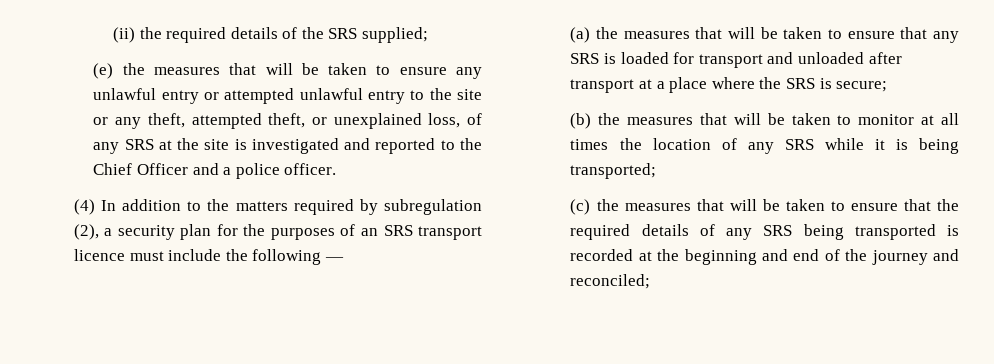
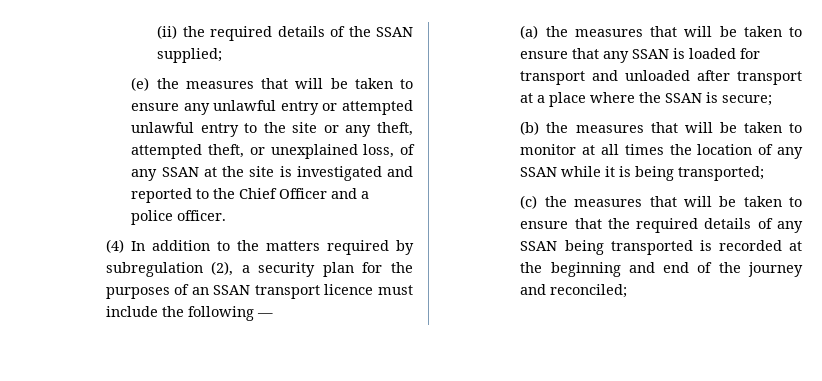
- (ii) the required details of the SRS supplied;
+ (ii) the required details of the SSAN supplied;
- (e) the measures that will be taken to ensure any unlawful entry or attempted unlawful entry to the site or any theft, attempted theft, or unexplained loss, of any SRS at the site is investigated and reported to the Chief Officer and a police officer.
+ (e) the measures that will be taken to ensure any unlawful entry or attempted unlawful entry to the site or any theft, attempted theft, or unexplained loss, of any SSAN at the site is investigated and reported to the Chief Officer and a police officer.
- (4) In addition to the matters required by subregulation (2), a security plan for the purposes of an SRS transport licence must include the following —
+ (4) In addition to the matters required by subregulation (2), a security plan for the purposes of an SSAN transport licence must include the following —
- (a) the measures that will be taken to ensure that any SRS is loaded for transport and unloaded after transport at a place where the SRS is secure;
+ (a) the measures that will be taken to ensure that any SSAN is loaded for transport and unloaded after transport at a place where the SSAN is secure;
- (b) the measures that will be taken to monitor at all times the location of any SRS while it is being transported;
+ (b) the measures that will be taken to monitor at all times the location of any SSAN while it is being transported;
- (c) the measures that will be taken to ensure that the required details of any SRS being transported is recorded at the beginning and end of the journey and reconciled;
+ (c) the measures that will be taken to ensure that the required details of any SSAN being transported is recorded at the beginning and end of the journey and reconciled;

